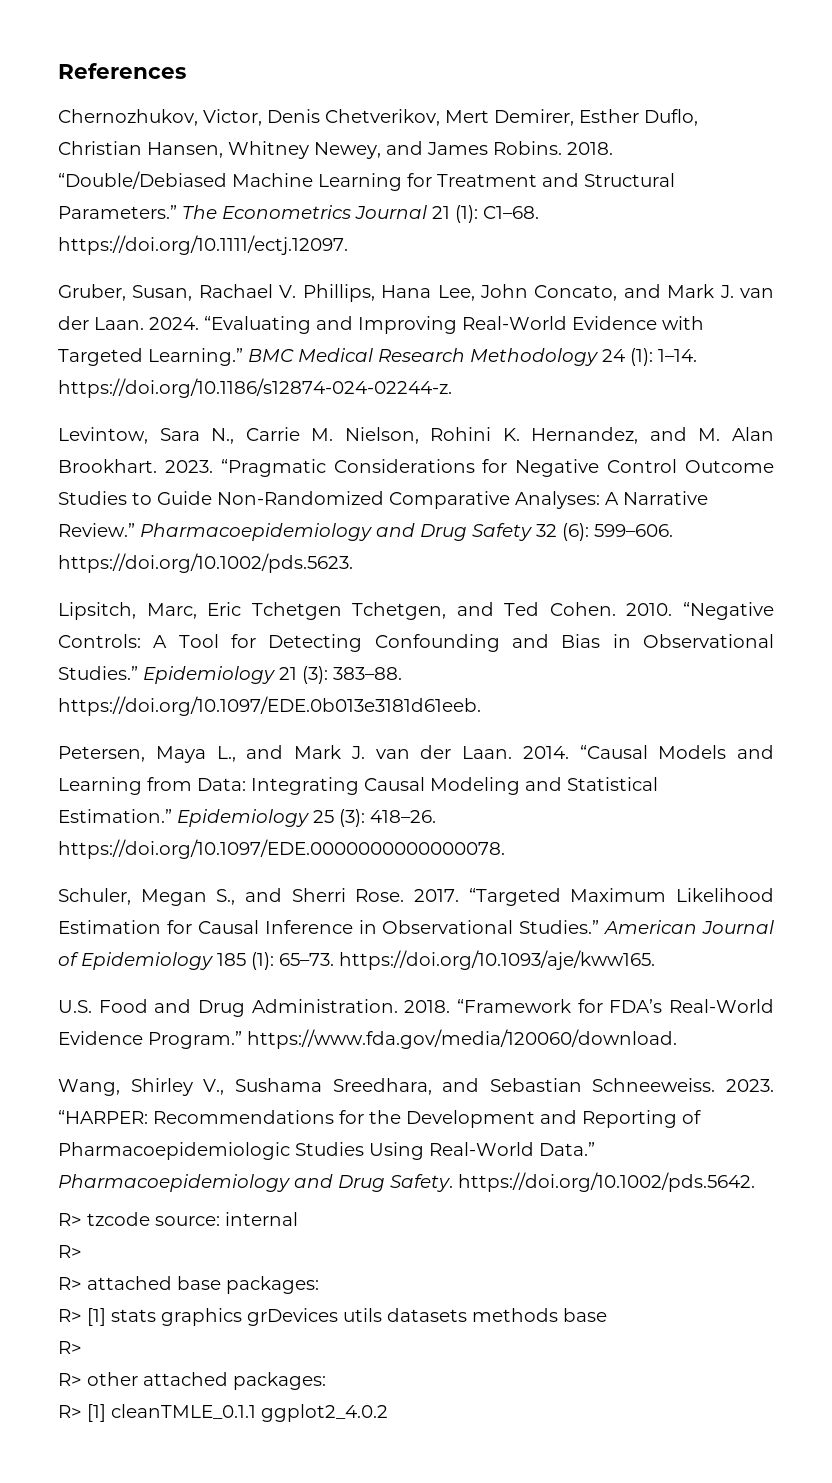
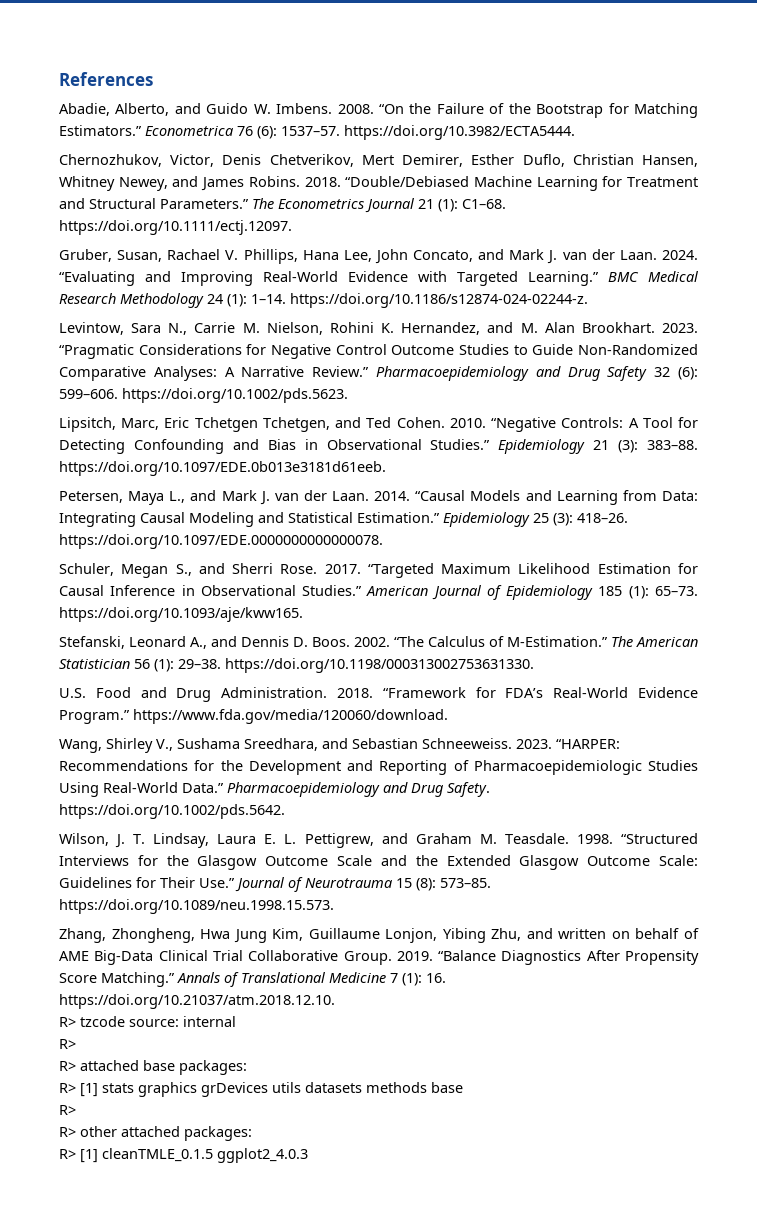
+ Abadie, Alberto, and Guido W. Imbens. 2008. “On the Failure of the Bootstrap for Matching Estimators.” Econometrica 76 (6): 1537–57. https://doi.org/10.3982/ECTA5444.
+ Stefanski, Leonard A., and Dennis D. Boos. 2002. “The Calculus of M-Estimation.” The American Statistician 56 (1): 29–38. https://doi.org/10.1198/000313002753631330.
+ Wilson, J. T. Lindsay, Laura E. L. Pettigrew, and Graham M. Teasdale. 1998. “Structured Interviews for the Glasgow Outcome Scale and the Extended Glasgow Outcome Scale: Guidelines for Their Use.” Journal of Neurotrauma 15 (8): 573–85. https://doi.org/10.1089/neu.1998.15.573.
+ Zhang, Zhongheng, Hwa Jung Kim, Guillaume Lonjon, Yibing Zhu, and written on behalf of AME Big-Data Clinical Trial Collaborative Group. 2019. “Balance Diagnostics After Propensity Score Matching.” Annals of Translational Medicine 7 (1): 16. https://doi.org/10.21037/atm.2018.12.10.
- R> [1] cleanTMLE_0.1.1 ggplot2_4.0.2
+ R> [1] cleanTMLE_0.1.5 ggplot2_4.0.3

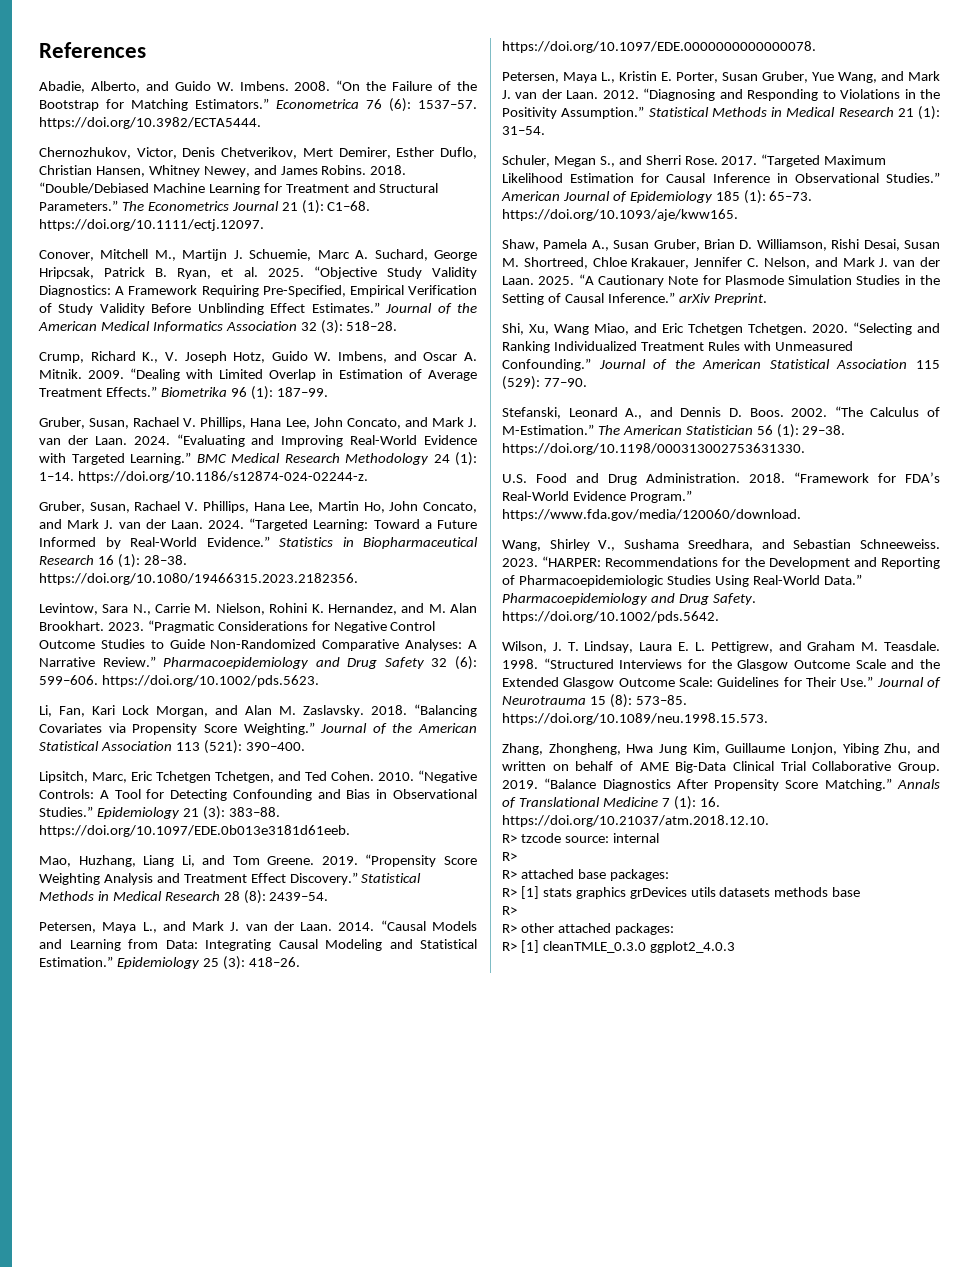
+ Conover, Mitchell M., Martijn J. Schuemie, Marc A. Suchard, George Hripcsak, Patrick B. Ryan, et al. 2025. “Objective Study Validity Diagnostics: A Framework Requiring Pre-Specified, Empirical Verification of Study Validity Before Unblinding Effect Estimates.” Journal of the American Medical Informatics Association 32 (3): 518–28.
+ Crump, Richard K., V. Joseph Hotz, Guido W. Imbens, and Oscar A. Mitnik. 2009. “Dealing with Limited Overlap in Estimation of Average Treatment Effects.” Biometrika 96 (1): 187–99.
+ Gruber, Susan, Rachael V. Phillips, Hana Lee, Martin Ho, John Concato, and Mark J. van der Laan. 2024. “Targeted Learning: Toward a Future Informed by Real-World Evidence.” Statistics in Biopharmaceutical Research 16 (1): 28–38. https://doi.org/10.1080/19466315.2023.2182356.
+ Li, Fan, Kari Lock Morgan, and Alan M. Zaslavsky. 2018. “Balancing Covariates via Propensity Score Weighting.” Journal of the American Statistical Association 113 (521): 390–400.
+ Mao, Huzhang, Liang Li, and Tom Greene. 2019. “Propensity Score Weighting Analysis and Treatment Effect Discovery.” Statistical Methods in Medical Research 28 (8): 2439–54.
+ Petersen, Maya L., Kristin E. Porter, Susan Gruber, Yue Wang, and Mark J. van der Laan. 2012. “Diagnosing and Responding to Violations in the Positivity Assumption.” Statistical Methods in Medical Research 21 (1): 31–54.
+ Shaw, Pamela A., Susan Gruber, Brian D. Williamson, Rishi Desai, Susan M. Shortreed, Chloe Krakauer, Jennifer C. Nelson, and Mark J. van der Laan. 2025. “A Cautionary Note for Plasmode Simulation Studies in the Setting of Causal Inference.” arXiv Preprint.
+ Shi, Xu, Wang Miao, and Eric Tchetgen Tchetgen. 2020. “Selecting and Ranking Individualized Treatment Rules with Unmeasured Confounding.” Journal of the American Statistical Association 115 (529): 77–90.
- R> [1] cleanTMLE_0.1.5 ggplot2_4.0.3
+ R> [1] cleanTMLE_0.3.0 ggplot2_4.0.3

